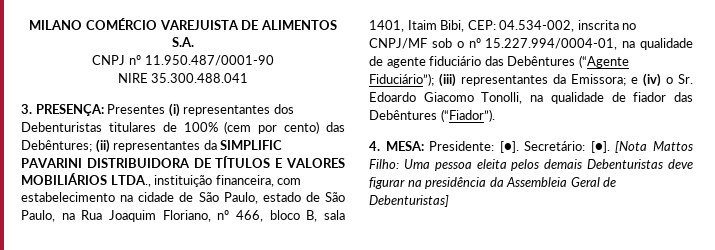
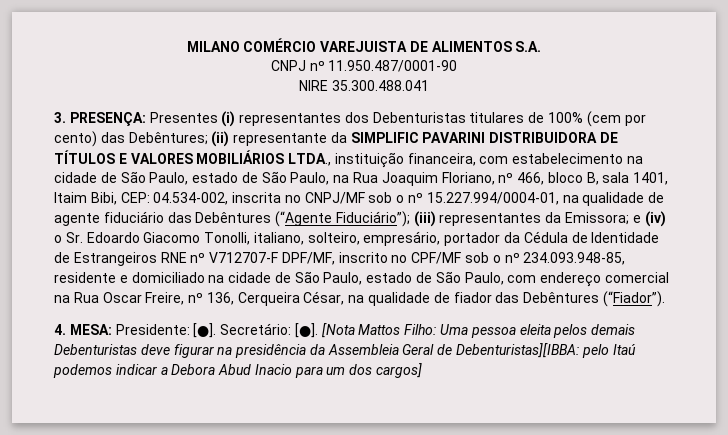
- (ii) representantes da SIMPLIFIC PAVARINI DISTRIBUIDORA DE TÍTULOS E VALORES MOBILIÁRIOS LTDA., instituição financeira, com estabelecimento na cidade de São Paulo, estado de São Paulo, na Rua Joaquim Floriano, nº 466, bloco B, sala 1401, Itaim Bibi, CEP:
+ (ii) representante da SIMPLIFIC PAVARINI DISTRIBUIDORA DE TÍTULOS E VALORES MOBILIÁRIOS LTDA., instituição financeira, com estabelecimento na cidade de São Paulo, estado de São Paulo, na Rua Joaquim Floriano, nº 466, bloco B, sala 1401, Itaim Bibi, CEP:
- e (iv) o Sr. Edoardo Giacomo Tonolli, na qualidade de fiador das Debêntures (“Fiador”).
+ e (iv) o Sr. Edoardo Giacomo Tonolli, italiano, solteiro, empresário, portador da Cédula de Identidade de Estrangeiros RNE nº V712707-F DPF/MF, inscrito no CPF/MF sob o nº 234.093.948-85, residente e domiciliado na cidade de São Paulo, estado de São Paulo, com endereço comercial na Rua Oscar Freire, nº 136, Cerqueira César, na qualidade de fiador das Debêntures (“Fiador”).
- [Nota Mattos Filho: Uma pessoa eleita pelos demais Debenturistas deve figurar na presidência da Assembleia Geral de Debenturistas]
+ [Nota Mattos Filho: Uma pessoa eleita pelos demais Debenturistas deve figurar na presidência da Assembleia Geral de Debenturistas][IBBA: pelo Itaú podemos indicar a Debora Abud Inacio para um dos cargos]

